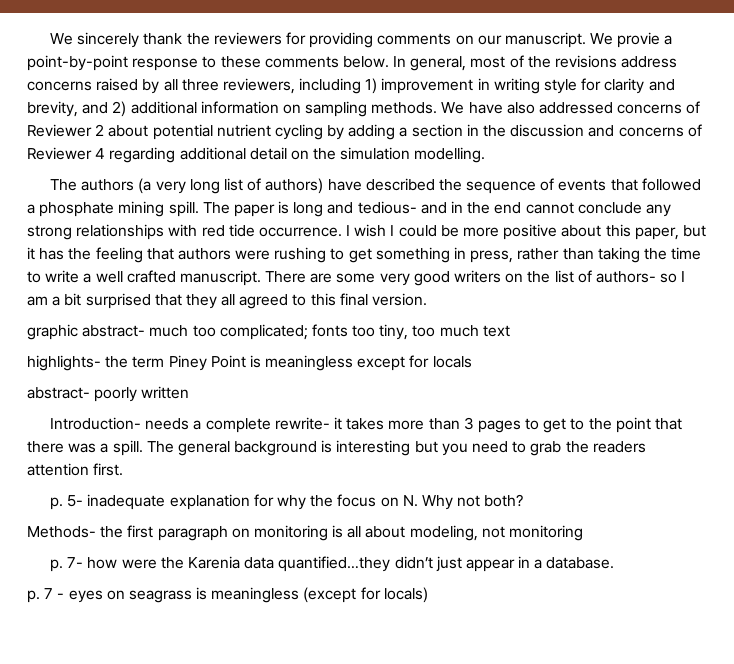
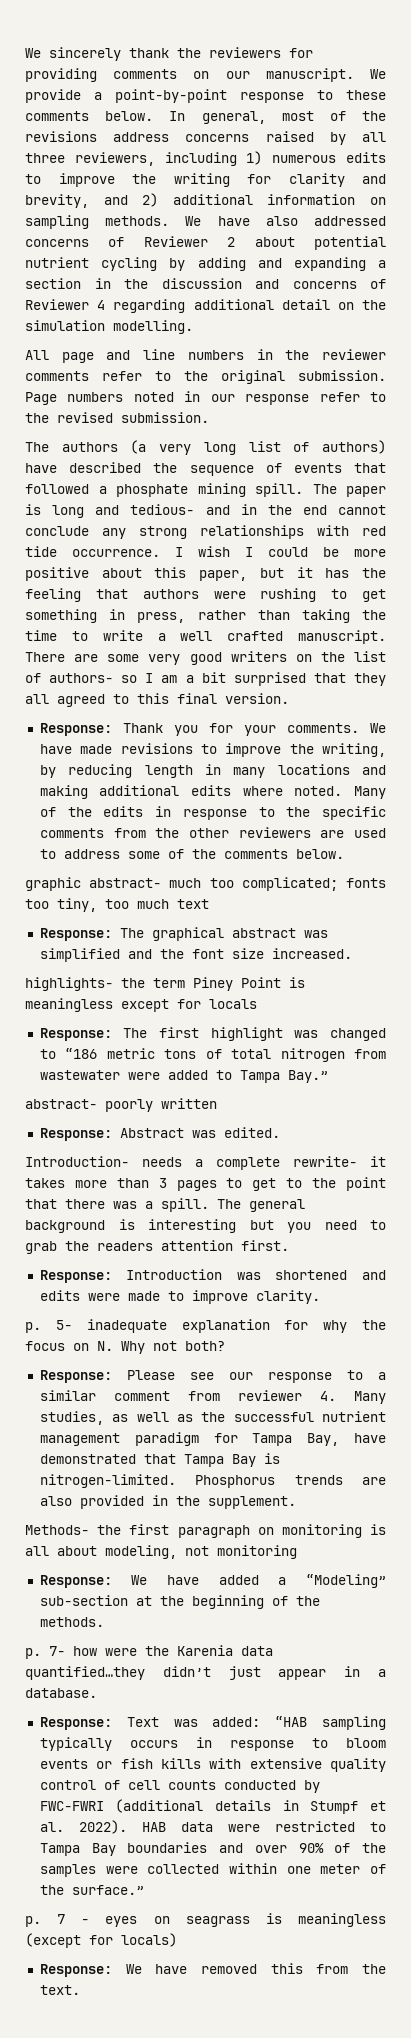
- We provie a point-by-point response to these comments below.
+ We provide a point-by-point response to these comments below.
- In general, most of the revisions address concerns raised by all three reviewers, including 1) improvement in writing style for clarity and brevity, and 2) additional information on sampling methods.
+ In general, most of the revisions address concerns raised by all three reviewers, including 1) numerous edits to improve the writing for clarity and brevity, and 2) additional information on sampling methods.
- We have also addressed concerns of Reviewer 2 about potential nutrient cycling by adding a section in the discussion and concerns of Reviewer 4 regarding additional detail on the simulation modelling.
+ We have also addressed concerns of Reviewer 2 about potential nutrient cycling by adding and expanding a section in the discussion and concerns of Reviewer 4 regarding additional detail on the simulation modelling.
+ All page and line numbers in the reviewer comments refer to the original submission. Page numbers noted in our response refer to the revised submission.
+ Response: Thank you for your comments. We have made revisions to improve the writing, by reducing length in many locations and making additional edits where noted. Many of the edits in response to the specific comments from the other reviewers are used to address some of the comments below.
+ Response: The graphical abstract was simplified and the font size increased.
+ Response: The first highlight was changed to “186 metric tons of total nitrogen from wastewater were added to Tampa Bay.”
+ Response: Abstract was edited.
+ Response: Introduction was shortened and edits were made to improve clarity.
+ Response: Please see our response to a similar comment from reviewer 4. Many studies, as well as the successful nutrient management paradigm for Tampa Bay, have demonstrated that Tampa Bay is nitrogen-limited. Phosphorus trends are also provided in the supplement.
+ Response: We have added a “Modeling” sub-section at the beginning of the methods.
+ Response: Text was added: “HAB sampling typically occurs in response to bloom events or fish kills with extensive quality control of cell counts conducted by FWC-FWRI (additional details in Stumpf et al. 2022). HAB data were restricted to Tampa Bay boundaries and over 90% of the samples were collected within one meter of the surface.”
+ Response: We have removed this from the text.

